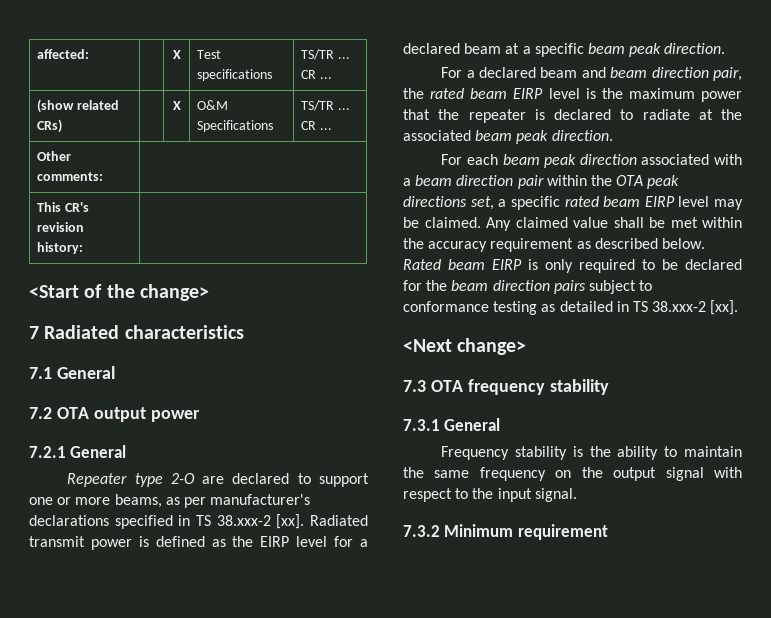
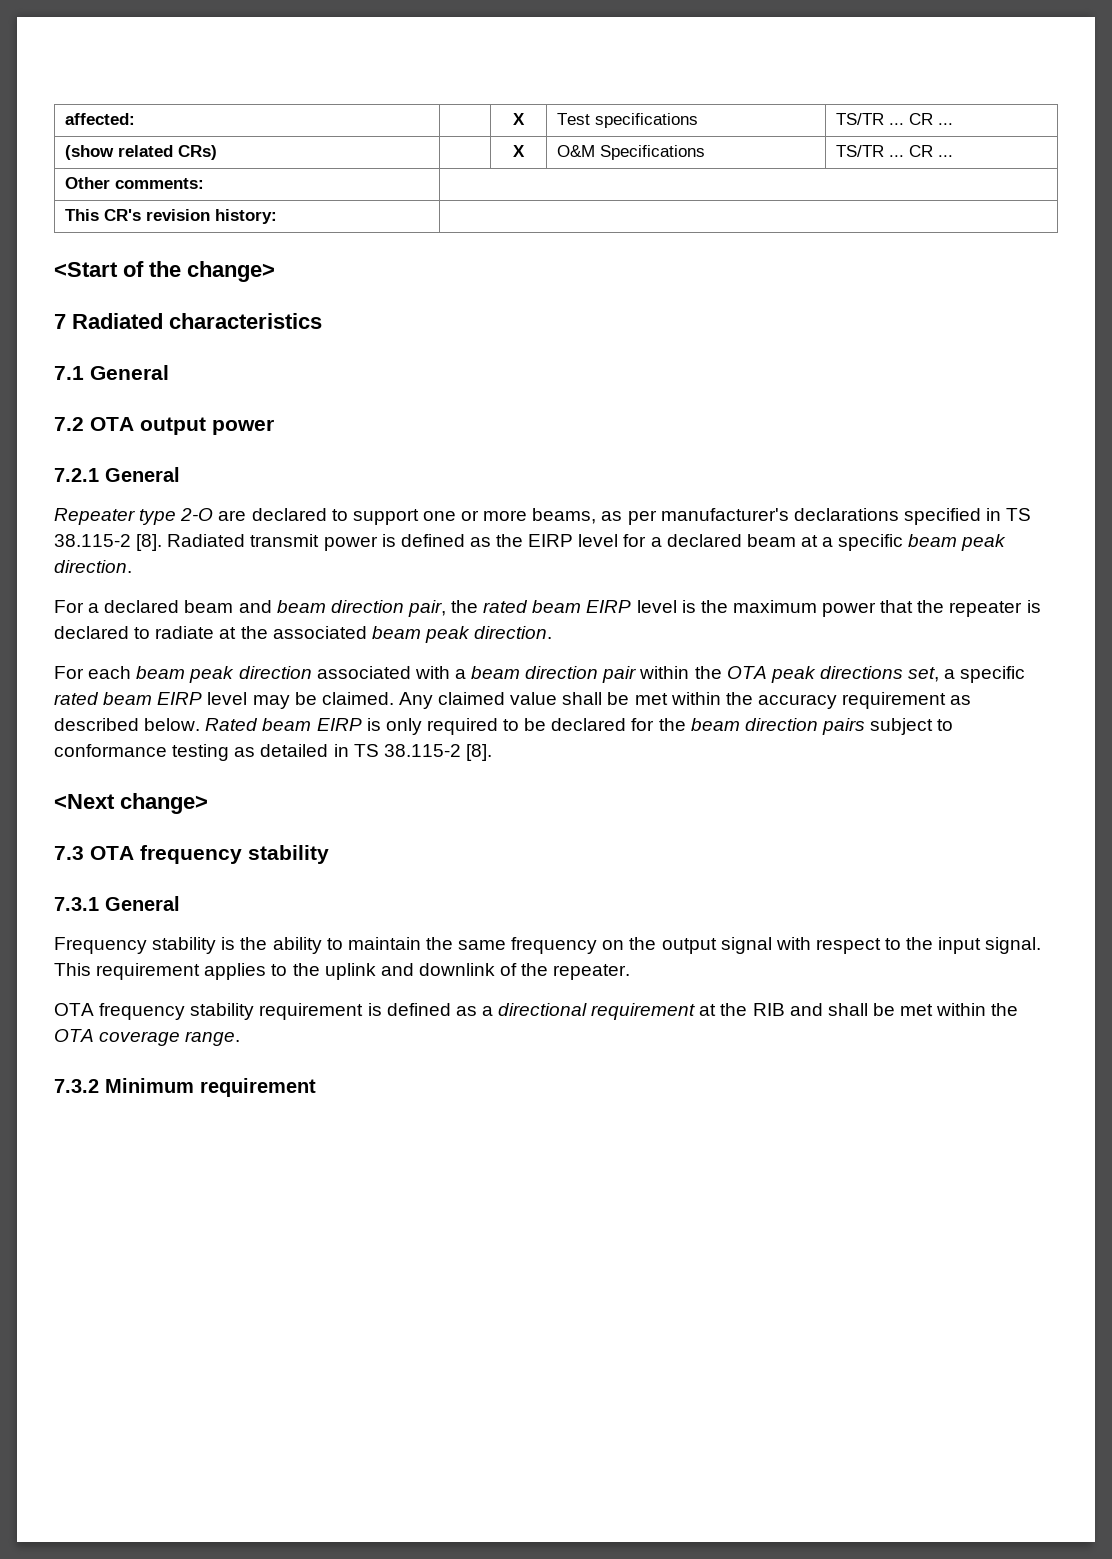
- Repeater type 2-O are declared to support one or more beams, as per manufacturer's declarations specified in TS 38.xxx-2 [xx].
+ Repeater type 2-O are declared to support one or more beams, as per manufacturer's declarations specified in TS 38.115-2 [8].
- Rated beam EIRP is only required to be declared for the beam direction pairs subject to conformance testing as detailed in TS 38.xxx-2 [xx].
+ Rated beam EIRP is only required to be declared for the beam direction pairs subject to conformance testing as detailed in TS 38.115-2 [8].
+ This requirement applies to the uplink and downlink of the repeater.
+ OTA frequency stability requirement is defined as a directional requirement at the RIB and shall be met within the OTA coverage range.

